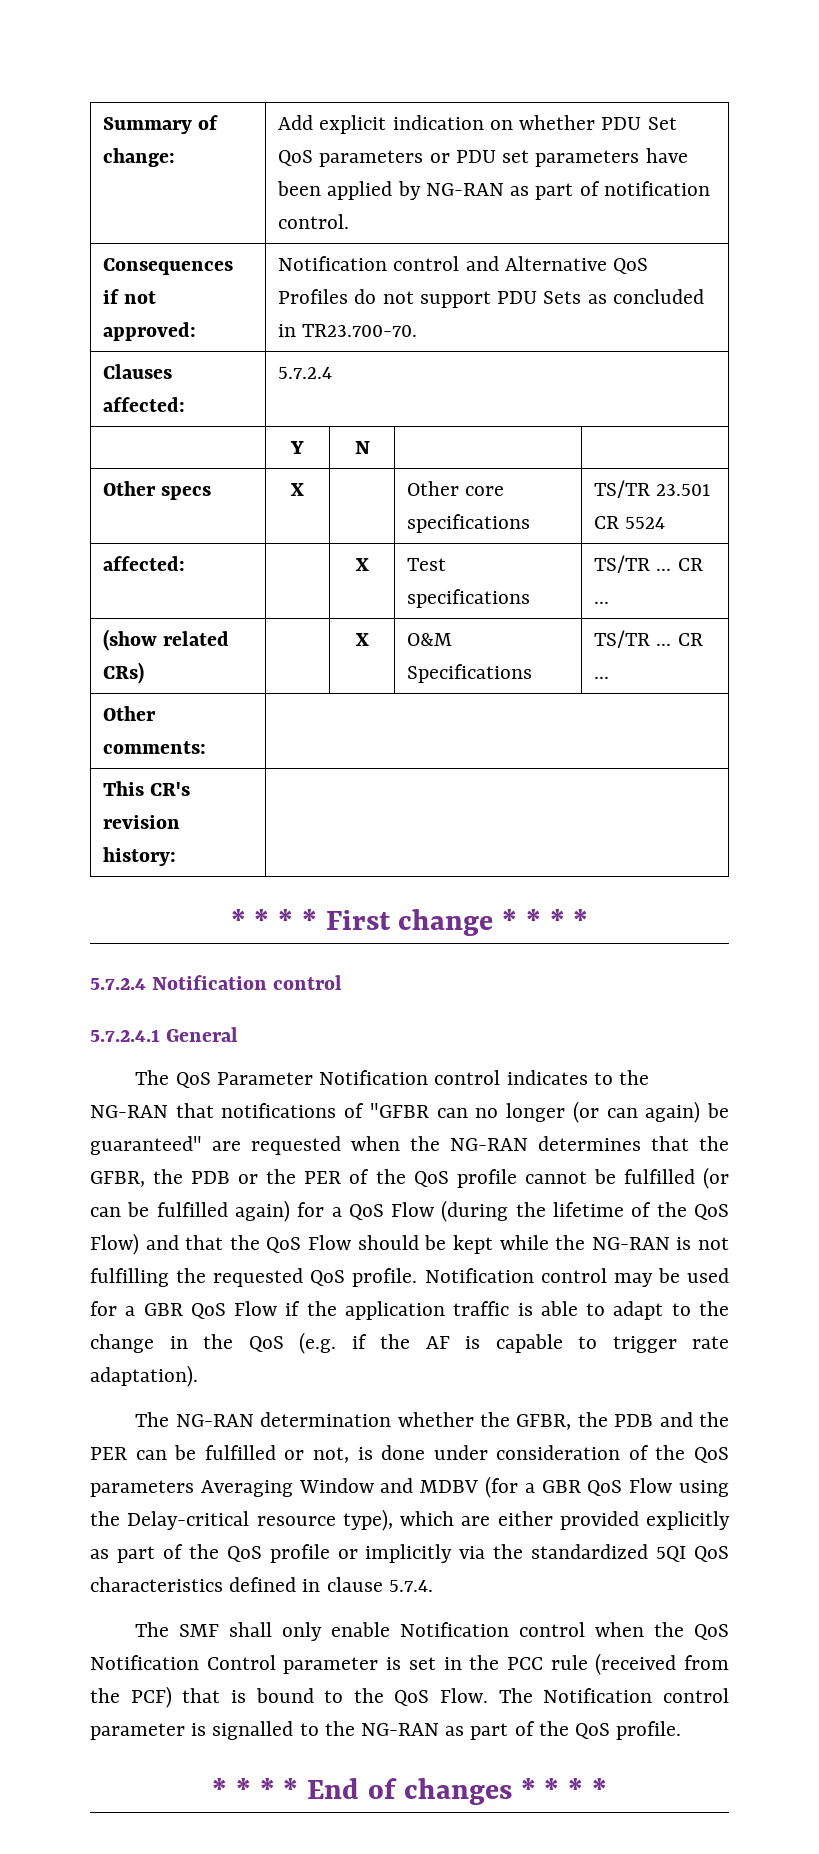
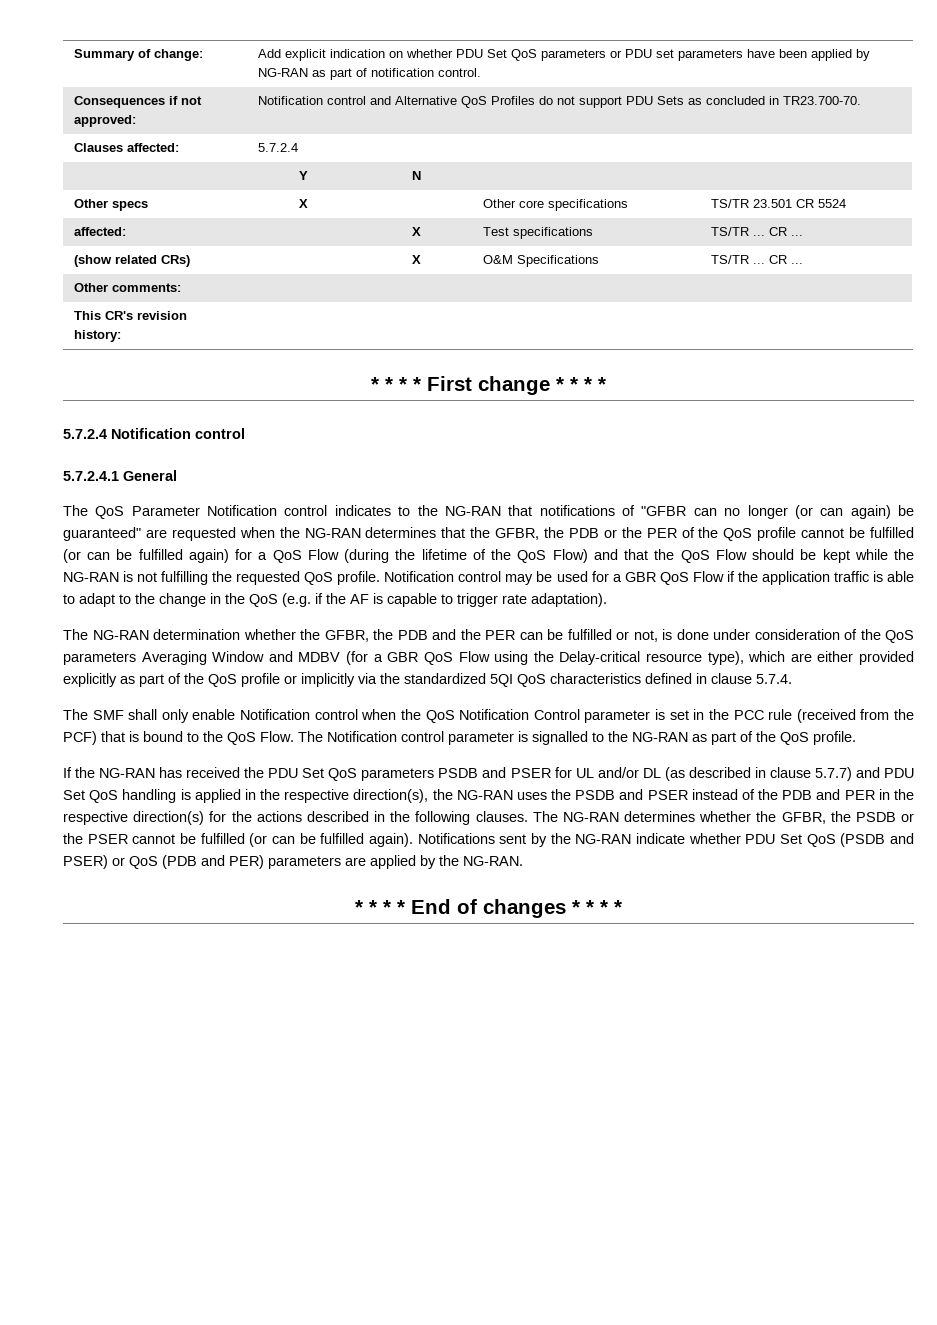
+ If the NG-RAN has received the PDU Set QoS parameters PSDB and PSER for UL and/or DL (as described in clause 5.7.7) and PDU Set QoS handling is applied in the respective direction(s), the NG-RAN uses the PSDB and PSER instead of the PDB and PER in the respective direction(s) for the actions described in the following clauses. The NG-RAN determines whether the GFBR, the PSDB or the PSER cannot be fulfilled (or can be fulfilled again). Notifications sent by the NG-RAN indicate whether PDU Set QoS (PSDB and PSER) or QoS (PDB and PER) parameters are applied by the NG-RAN.

